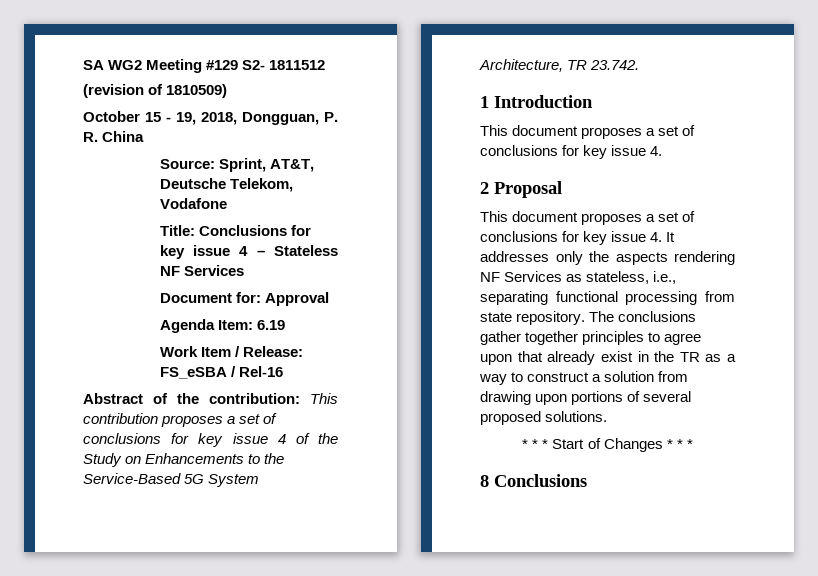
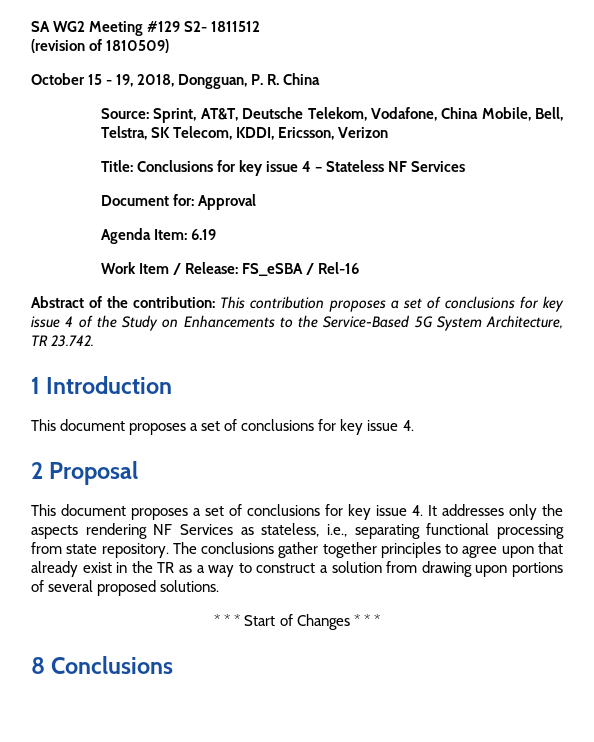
- Source: Sprint, AT&T, Deutsche Telekom, Vodafone
+ Source: Sprint, AT&T, Deutsche Telekom, Vodafone, China Mobile, Bell, Telstra, SK Telecom, KDDI, Ericsson, Verizon

